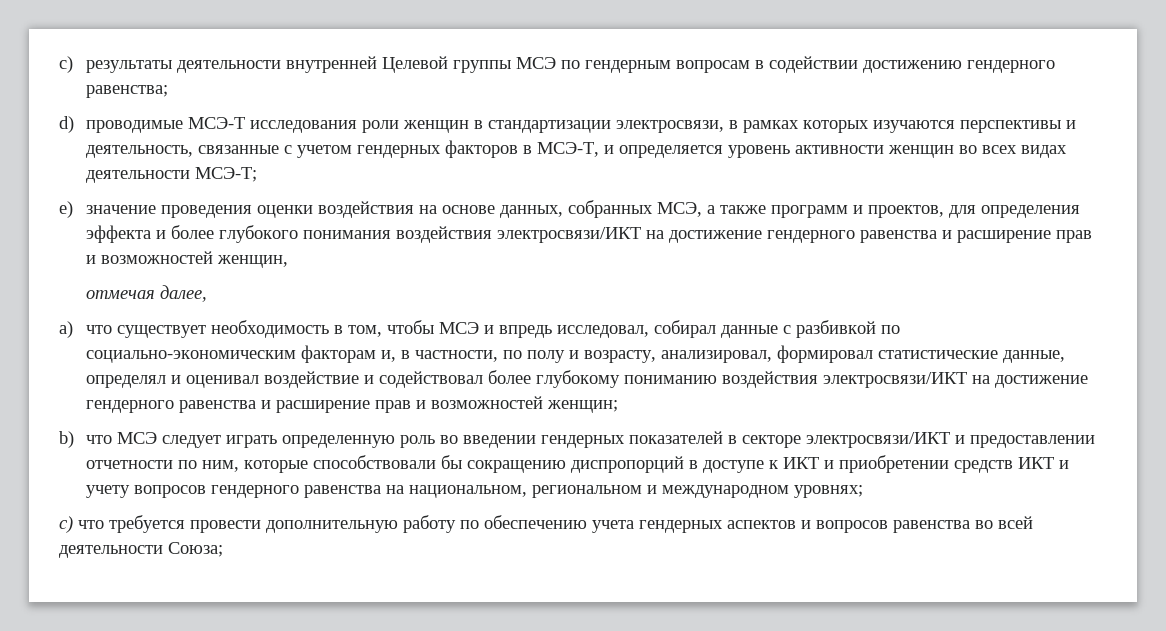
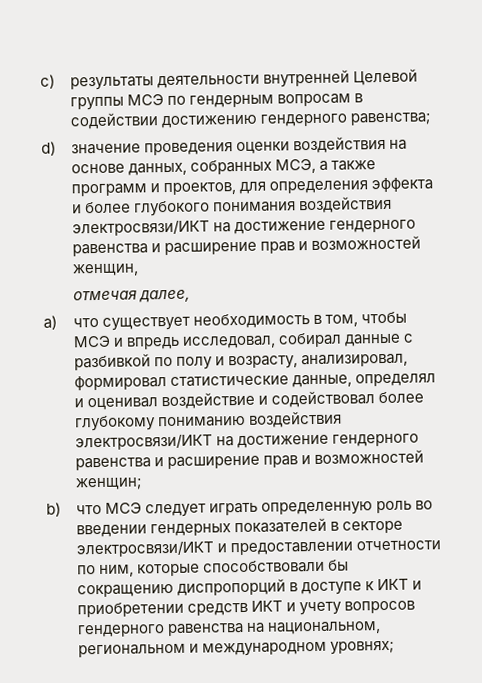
- d) проводимые МСЭ-Т исследования роли женщин в стандартизации электросвязи, в рамках которых изучаются перспективы и деятельность, связанные с учетом гендерных факторов в МСЭ-Т, и определяется уровень активности женщин во всех видах деятельности МСЭ-Т;
- e) значение проведения оценки воздействия на основе данных, собранных МСЭ, а также программ и проектов, для определения эффекта и более глубокого понимания воздействия электросвязи/ИКТ на достижение гендерного равенства и расширение прав и возможностей женщин,
+ d) значение проведения оценки воздействия на основе данных, собранных МСЭ, а также программ и проектов, для определения эффекта и более глубокого понимания воздействия электросвязи/ИКТ на достижение гендерного равенства и расширение прав и возможностей женщин,
- a) что существует необходимость в том, чтобы МСЭ и впредь исследовал, собирал данные с разбивкой по социально-экономическим факторам и, в частности, по полу и возрасту, анализировал, формировал статистические данные, определял и оценивал воздействие и содействовал более глубокому пониманию воздействия электросвязи/ИКТ на достижение гендерного равенства и расширение прав и возможностей женщин;
+ a) что существует необходимость в том, чтобы МСЭ и впредь исследовал, собирал данные с разбивкой по полу и возрасту, анализировал, формировал статистические данные, определял и оценивал воздействие и содействовал более глубокому пониманию воздействия электросвязи/ИКТ на достижение гендерного равенства и расширение прав и возможностей женщин;
- с) что требуется провести дополнительную работу по обеспечению учета гендерных аспектов и вопросов равенства во всей деятельности Союза;

